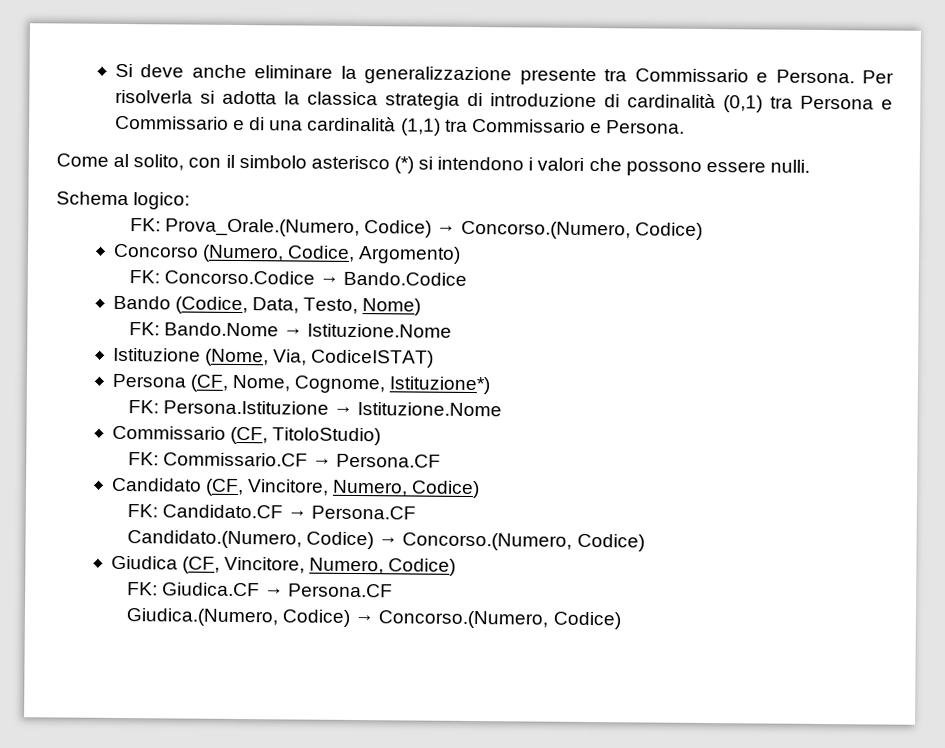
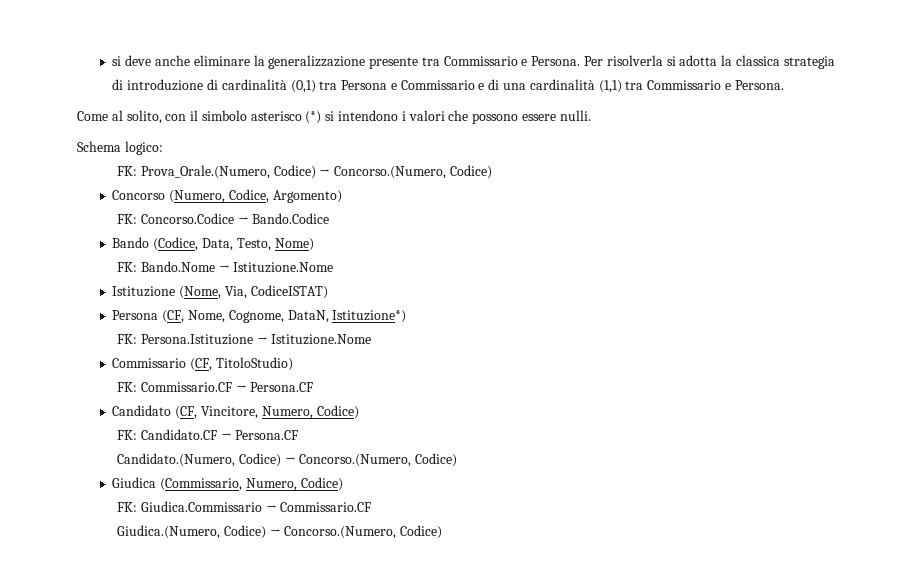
- Si deve anche eliminare la generalizzazione presente tra Commissario e Persona.
+ si deve anche eliminare la generalizzazione presente tra Commissario e Persona.
- Persona (CF, Nome, Cognome, Istituzione*)
+ Persona (CF, Nome, Cognome, DataN, Istituzione*)
- Giudica (CF, Vincitore, Numero, Codice)
- FK: Giudica.CF → Persona.CF
+ Giudica (Commissario, Numero, Codice)
+ FK: Giudica.Commissario → Commissario.CF

